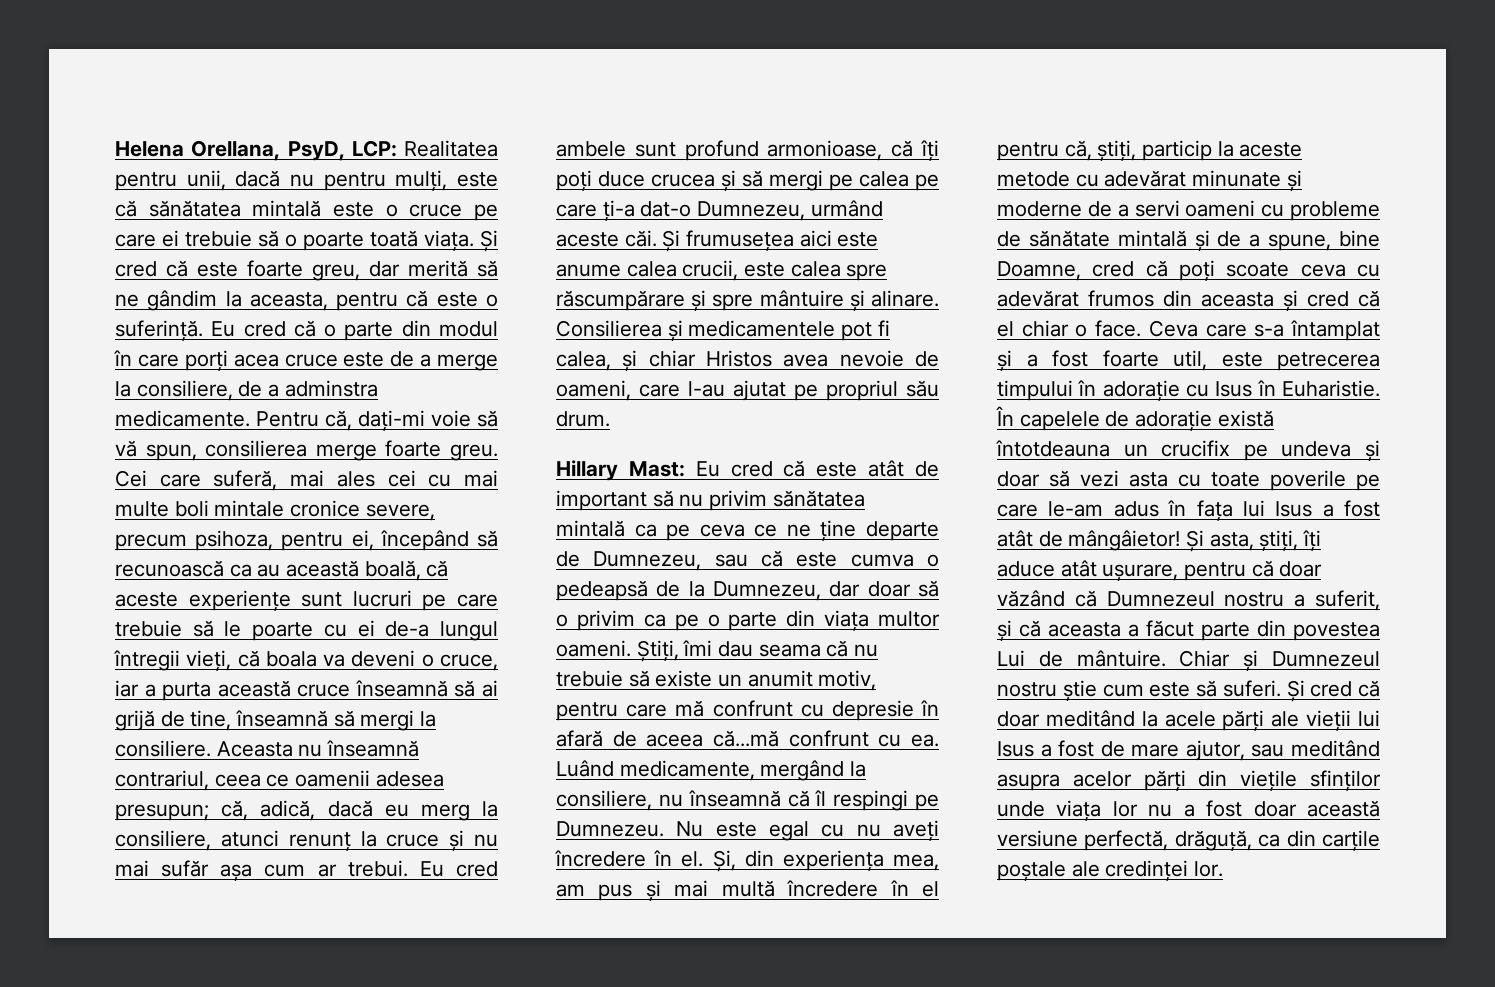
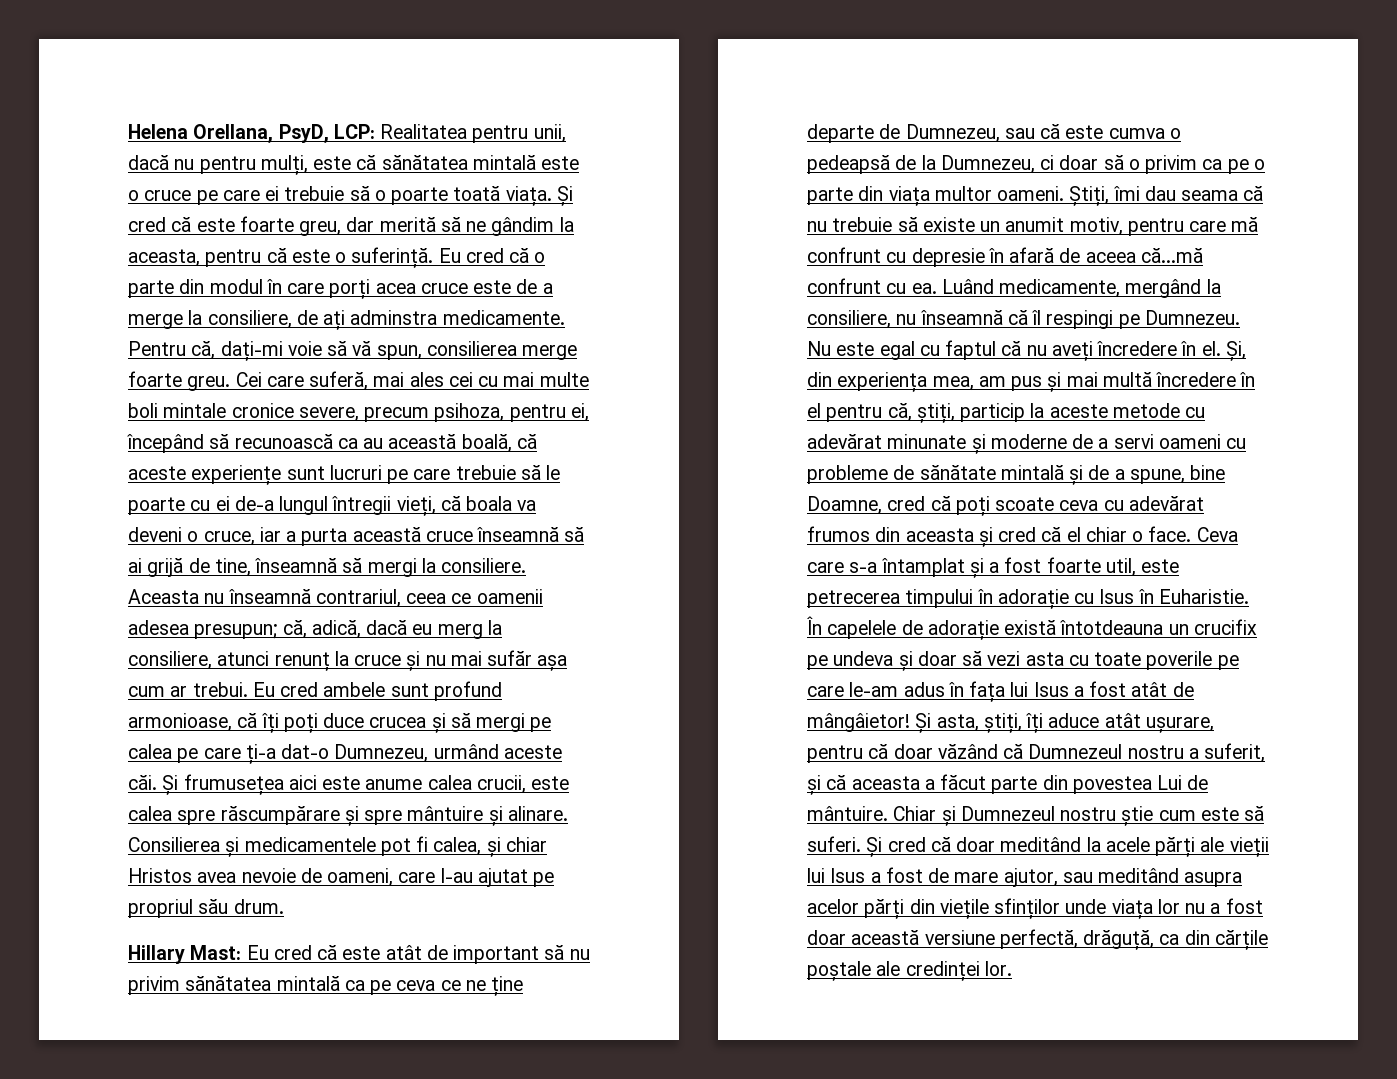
- Eu cred că o parte din modul în care porți acea cruce este de a merge la consiliere, de a adminstra medicamente.
+ Eu cred că o parte din modul în care porți acea cruce este de a merge la consiliere, de ați adminstra medicamente.
- Hillary Mast: Eu cred că este atât de important să nu privim sănătatea mintală ca pe ceva ce ne ține departe de Dumnezeu, sau că este cumva o pedeapsă de la Dumnezeu, dar doar să o privim ca pe o parte din viața multor oameni.
+ Hillary Mast: Eu cred că este atât de important să nu privim sănătatea mintală ca pe ceva ce ne ține departe de Dumnezeu, sau că este cumva o pedeapsă de la Dumnezeu, ci doar să o privim ca pe o parte din viața multor oameni.
- Nu este egal cu nu aveți încredere în el.
+ Nu este egal cu faptul că nu aveți încredere în el.
- Și cred că doar meditând la acele părți ale vieții lui Isus a fost de mare ajutor, sau meditând asupra acelor părți din viețile sfinților unde viața lor nu a fost doar această versiune perfectă, drăguță, ca din carțile poștale ale credinței lor.
+ Și cred că doar meditând la acele părți ale vieții lui Isus a fost de mare ajutor, sau meditând asupra acelor părți din viețile sfinților unde viața lor nu a fost doar această versiune perfectă, drăguță, ca din cărțile poștale ale credinței lor.

